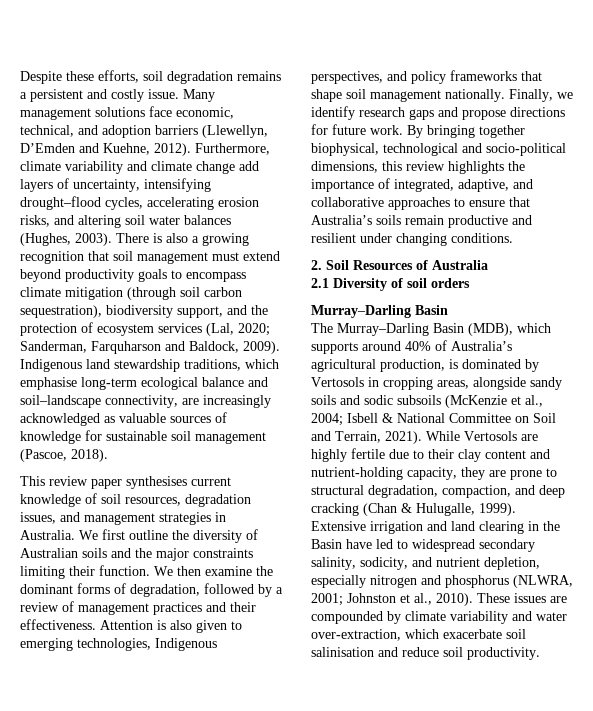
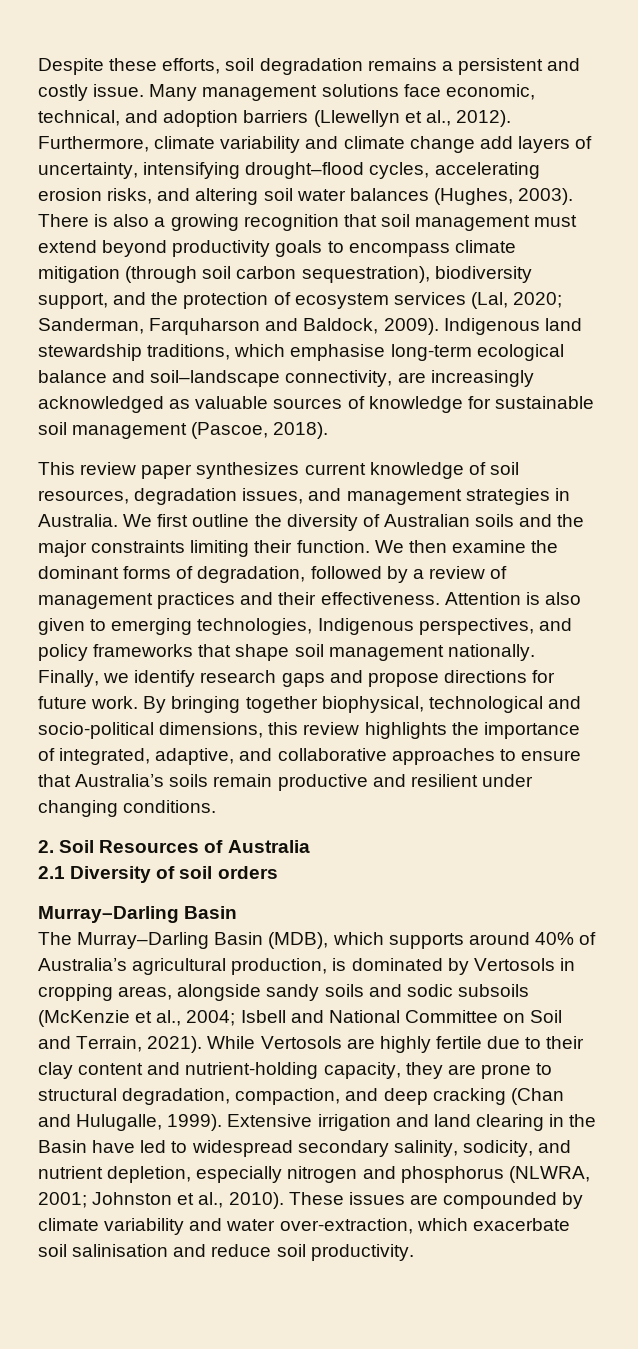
- Many management solutions face economic, technical, and adoption barriers (Llewellyn, D’Emden and Kuehne, 2012).
+ Many management solutions face economic, technical, and adoption barriers (Llewellyn et al., 2012).
- This review paper synthesises current knowledge of soil resources, degradation issues, and management strategies in Australia.
+ This review paper synthesizes current knowledge of soil resources, degradation issues, and management strategies in Australia.
- The Murray–Darling Basin (MDB), which supports around 40% of Australia’s agricultural production, is dominated by Vertosols in cropping areas, alongside sandy soils and sodic subsoils (McKenzie et al., 2004; Isbell & National Committee on Soil and Terrain, 2021).
+ The Murray–Darling Basin (MDB), which supports around 40% of Australia’s agricultural production, is dominated by Vertosols in cropping areas, alongside sandy soils and sodic subsoils (McKenzie et al., 2004; Isbell and National Committee on Soil and Terrain, 2021).
- While Vertosols are highly fertile due to their clay content and nutrient-holding capacity, they are prone to structural degradation, compaction, and deep cracking (Chan & Hulugalle, 1999).
+ While Vertosols are highly fertile due to their clay content and nutrient-holding capacity, they are prone to structural degradation, compaction, and deep cracking (Chan and Hulugalle, 1999).

